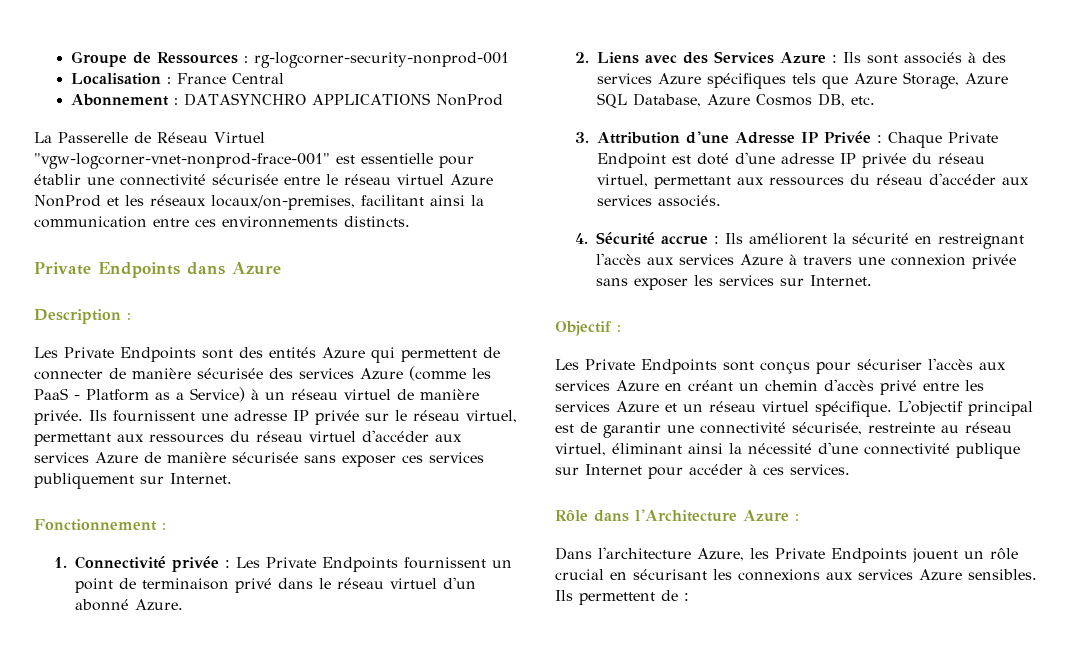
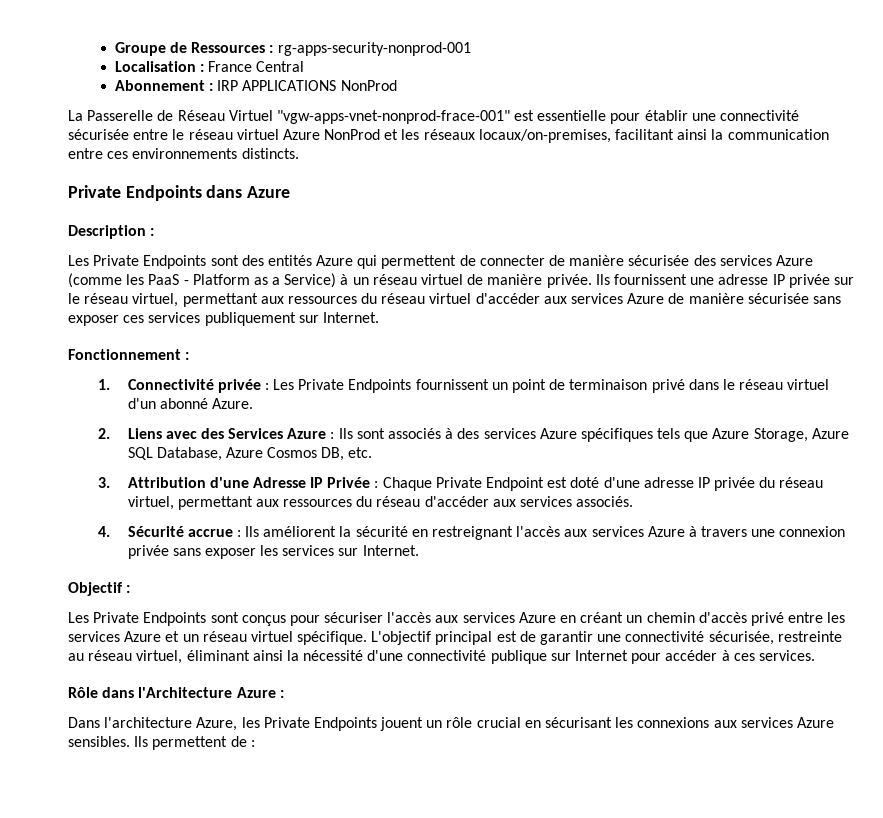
- Groupe de Ressources : rg-logcorner-security-nonprod-001
+ Groupe de Ressources : rg-apps-security-nonprod-001
- Abonnement : DATASYNCHRO APPLICATIONS NonProd
+ Abonnement : IRP APPLICATIONS NonProd
- La Passerelle de Réseau Virtuel "vgw-logcorner-vnet-nonprod-frace-001" est essentielle pour établir une connectivité sécurisée entre le réseau virtuel Azure NonProd et les réseaux locaux/on-premises, facilitant ainsi la communication entre ces environnements distincts.
+ La Passerelle de Réseau Virtuel "vgw-apps-vnet-nonprod-frace-001" est essentielle pour établir une connectivité sécurisée entre le réseau virtuel Azure NonProd et les réseaux locaux/on-premises, facilitant ainsi la communication entre ces environnements distincts.

